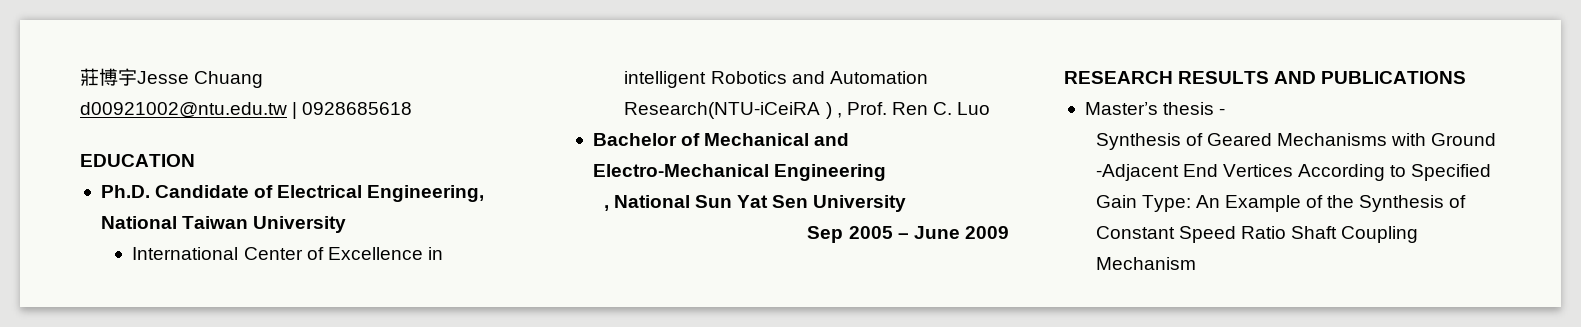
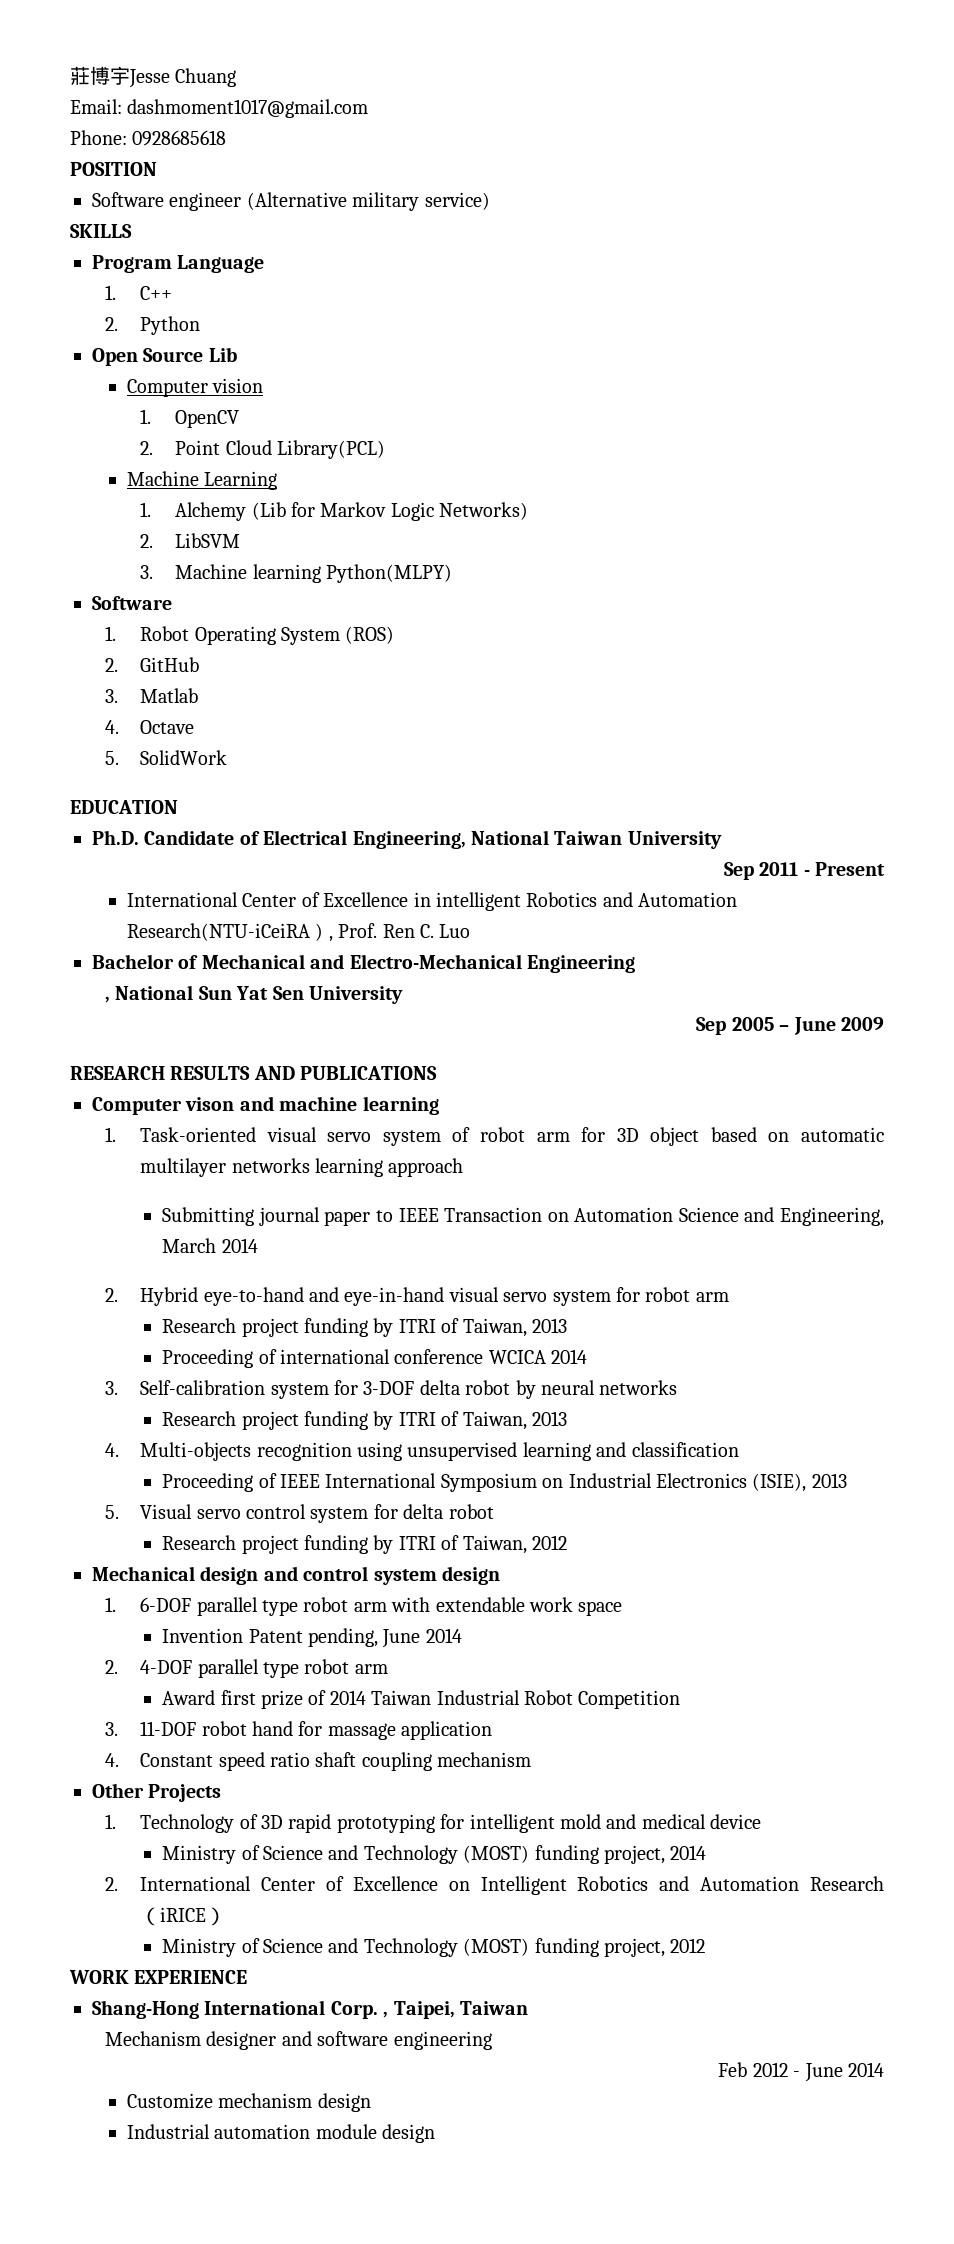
- d00921002@ntu.edu.tw | 0928685618
+ Email: dashmoment1017@gmail.com
+ Phone: 0928685618
+ POSITION
+ Software engineer (Alternative military service)
+ SKILLS
+ Program Language
+ 1. C++
+ 2. Python
+ Open Source Lib
+ Computer vision
+ 1. OpenCV
+ 2. Point Cloud Library(PCL)
+ Machine Learning
+ 1. Alchemy (Lib for Markov Logic Networks)
+ 2. LibSVM
+ 3. Machine learning Python(MLPY)
+ Software
+ 1. Robot Operating System (ROS)
+ 2. GitHub
+ 3. Matlab
+ 4. Octave
+ 5. SolidWork
+ Sep 2011 - Present
- Master’s thesis -
- Synthesis of Geared Mechanisms with Ground -Adjacent End Vertices According to Specified Gain Type: An Example of the Synthesis of Constant Speed Ratio Shaft Coupling Mechanism
+ Computer vison and machine learning
+ 1. Task-oriented visual servo system of robot arm for 3D object based on automatic multilayer networks learning approach
+ Submitting journal paper to IEEE Transaction on Automation Science and Engineering, March 2014
+ 2. Hybrid eye-to-hand and eye-in-hand visual servo system for robot arm
+ Research project funding by ITRI of Taiwan, 2013
+ Proceeding of international conference WCICA 2014
+ 3. Self-calibration system for 3-DOF delta robot by neural networks
+ Research project funding by ITRI of Taiwan, 2013
+ 4. Multi-objects recognition using unsupervised learning and classification
+ Proceeding of IEEE International Symposium on Industrial Electronics (ISIE), 2013
+ 5. Visual servo control system for delta robot
+ Research project funding by ITRI of Taiwan, 2012
+ Mechanical design and control system design
+ 1. 6-DOF parallel type robot arm with extendable work space
+ Invention Patent pending, June 2014
+ 2. 4-DOF parallel type robot arm
+ Award first prize of 2014 Taiwan Industrial Robot Competition
+ 3. 11-DOF robot hand for massage application
+ 4. Constant speed ratio shaft coupling mechanism
+ Other Projects
+ 1. Technology of 3D rapid prototyping for intelligent mold and medical device
+ Ministry of Science and Technology (MOST) funding project, 2014
+ 2. International Center of Excellence on Intelligent Robotics and Automation Research（iRICE）
+ Ministry of Science and Technology (MOST) funding project, 2012
+ WORK EXPERIENCE
+ Shang-Hong International Corp. , Taipei, Taiwan
+ Mechanism designer and software engineering
+ Feb 2012 - June 2014
+ Customize mechanism design
+ Industrial automation module design

